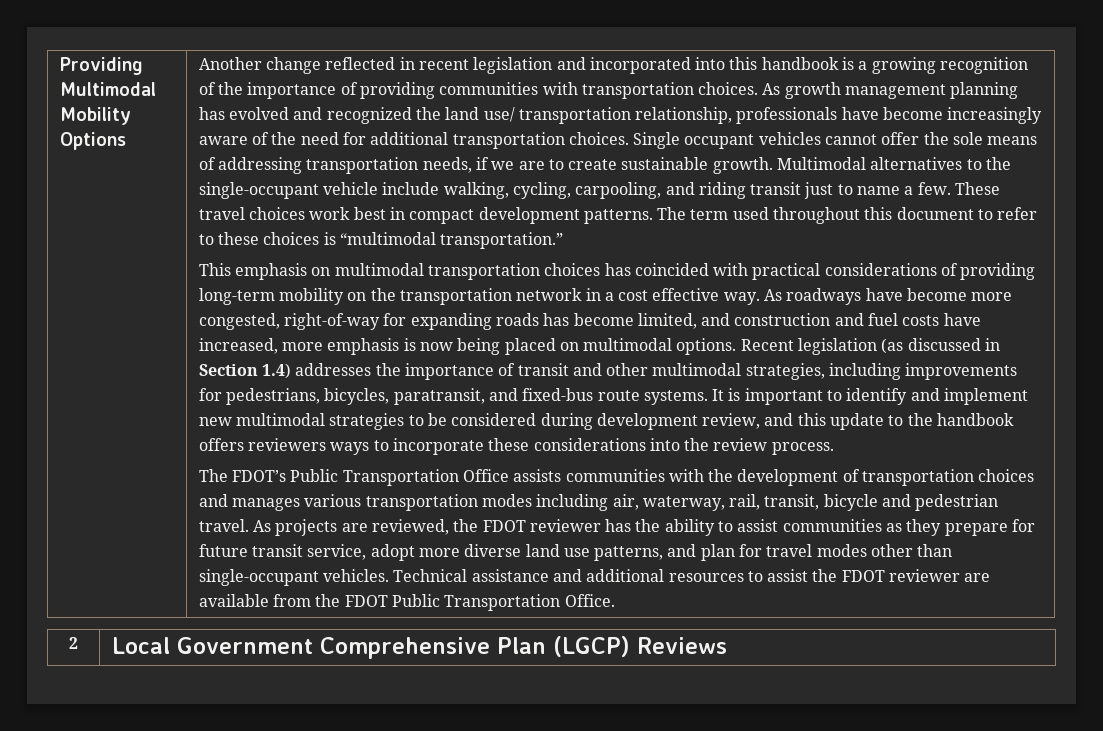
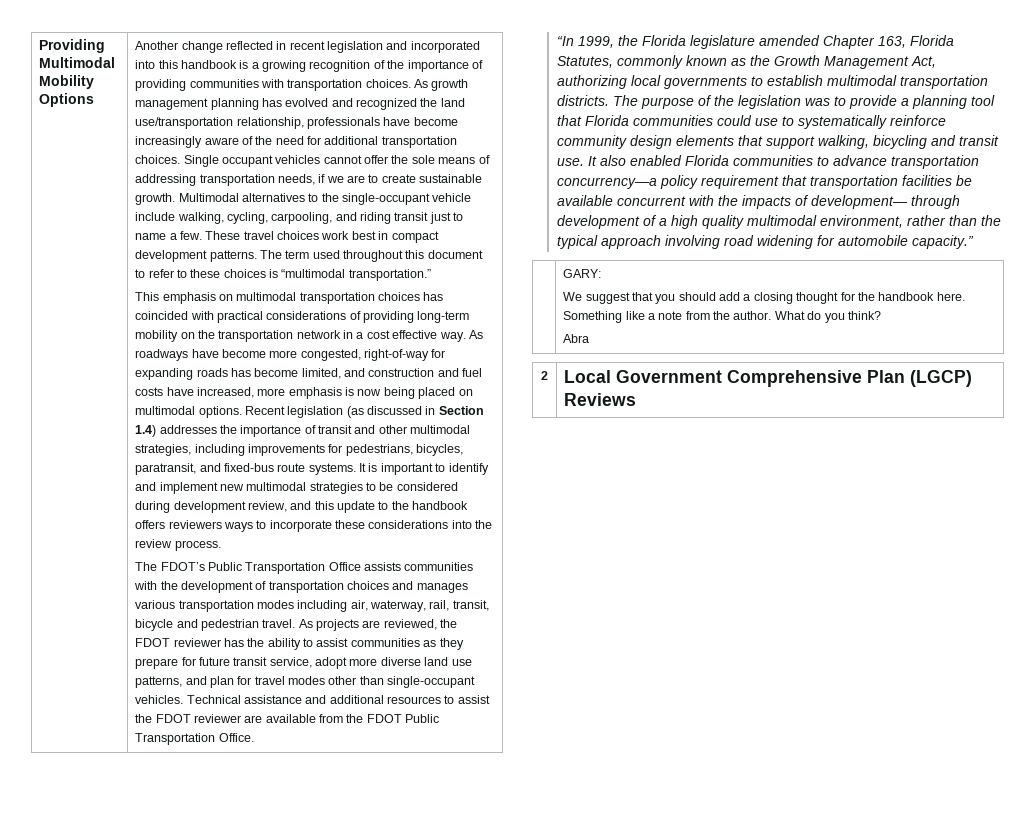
- As growth management planning has evolved and recognized the land use/ transportation relationship, professionals have become increasingly aware of the need for additional transportation choices.
+ As growth management planning has evolved and recognized the land use/transportation relationship, professionals have become increasingly aware of the need for additional transportation choices.
+ “In 1999, the Florida legislature amended Chapter 163, Florida Statutes, commonly known as the Growth Management Act, authorizing local governments to establish multimodal transportation districts. The purpose of the legislation was to provide a planning tool that Florida communities could use to systematically reinforce community design elements that support walking, bicycling and transit use. It also enabled Florida communities to advance transportation concurrency—a policy requirement that transportation facilities be available concurrent with the impacts of development— through development of a high quality multimodal environment, rather than the typical approach involving road widening for automobile capacity.”
+ | GARY:
+ We suggest that you should add a closing thought for the handbook here. Something like a note from the author. What do you think?
+ Abra

